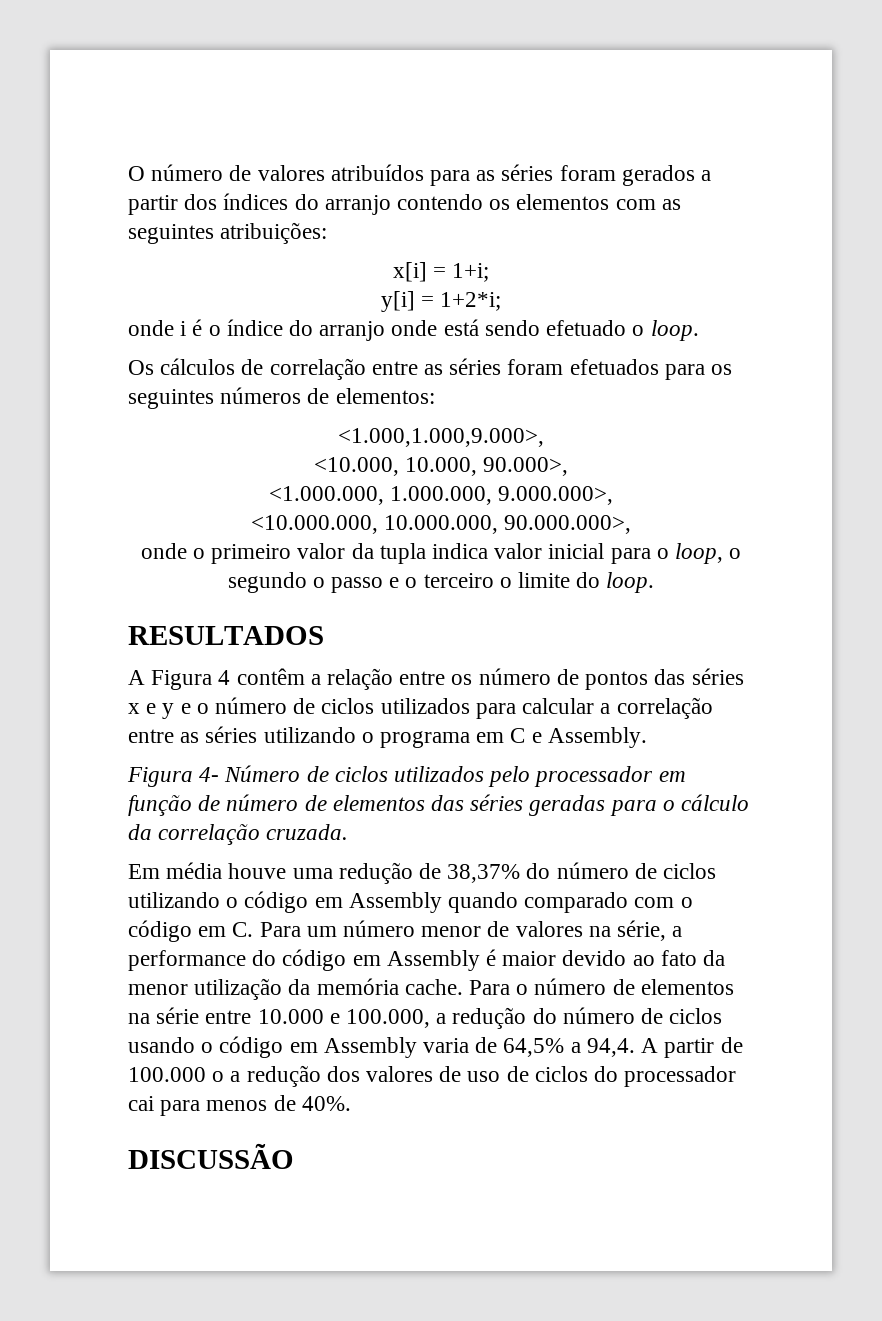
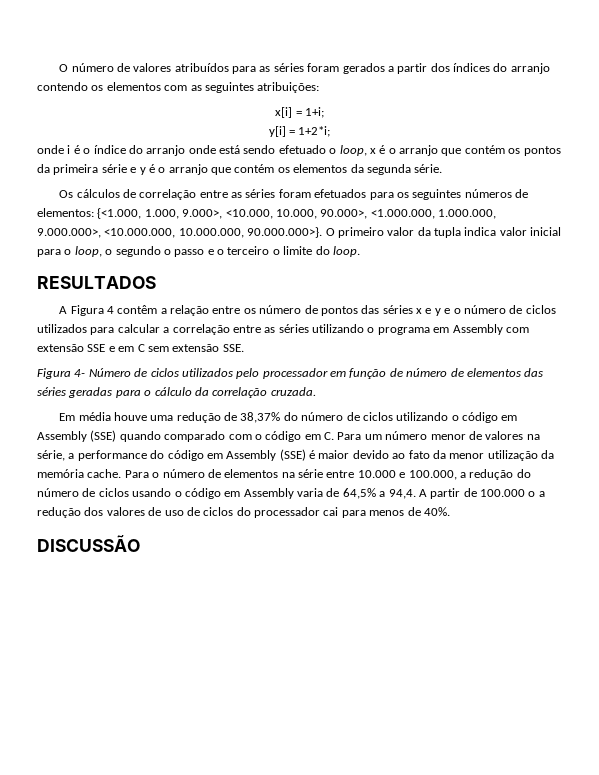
- onde i é o índice do arranjo onde está sendo efetuado o loop.
+ onde i é o índice do arranjo onde está sendo efetuado o loop, x é o arranjo que contém os pontos da primeira série e y é o arranjo que contém os elementos da segunda série.
- Os cálculos de correlação entre as séries foram efetuados para os seguintes números de elementos:
- <1.000,1.000,9.000>,
- <10.000, 10.000, 90.000>,
- <1.000.000, 1.000.000, 9.000.000>,
- <10.000.000, 10.000.000, 90.000.000>,
- onde o primeiro valor da tupla indica valor inicial para o loop, o segundo o passo e o terceiro o limite do loop.
+ Os cálculos de correlação entre as séries foram efetuados para os seguintes números de elementos: {<1.000, 1.000, 9.000>, <10.000, 10.000, 90.000>, <1.000.000, 1.000.000, 9.000.000>, <10.000.000, 10.000.000, 90.000.000>}. O primeiro valor da tupla indica valor inicial para o loop, o segundo o passo e o terceiro o limite do loop.
- A Figura 4 contêm a relação entre os número de pontos das séries x e y e o número de ciclos utilizados para calcular a correlação entre as séries utilizando o programa em C e Assembly.
+ A Figura 4 contêm a relação entre os número de pontos das séries x e y e o número de ciclos utilizados para calcular a correlação entre as séries utilizando o programa em Assembly com extensão SSE e em C sem extensão SSE.
- Em média houve uma redução de 38,37% do número de ciclos utilizando o código em Assembly quando comparado com o código em C. Para um número menor de valores na série, a performance do código em Assembly é maior devido ao fato da menor utilização da memória cache.
+ Em média houve uma redução de 38,37% do número de ciclos utilizando o código em Assembly (SSE) quando comparado com o código em C. Para um número menor de valores na série, a performance do código em Assembly (SSE) é maior devido ao fato da menor utilização da memória cache.

